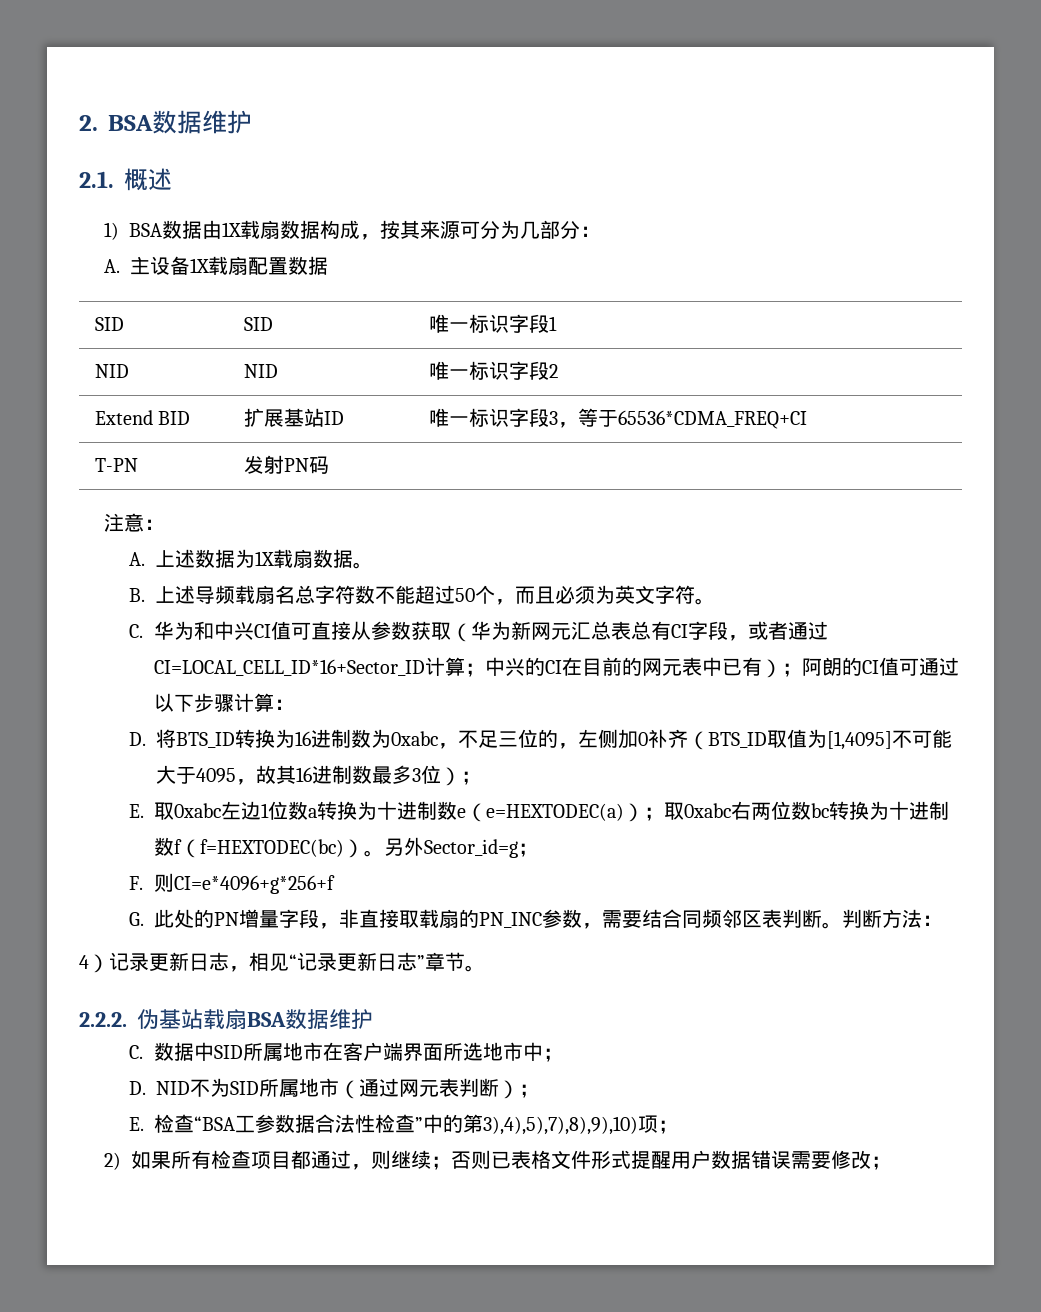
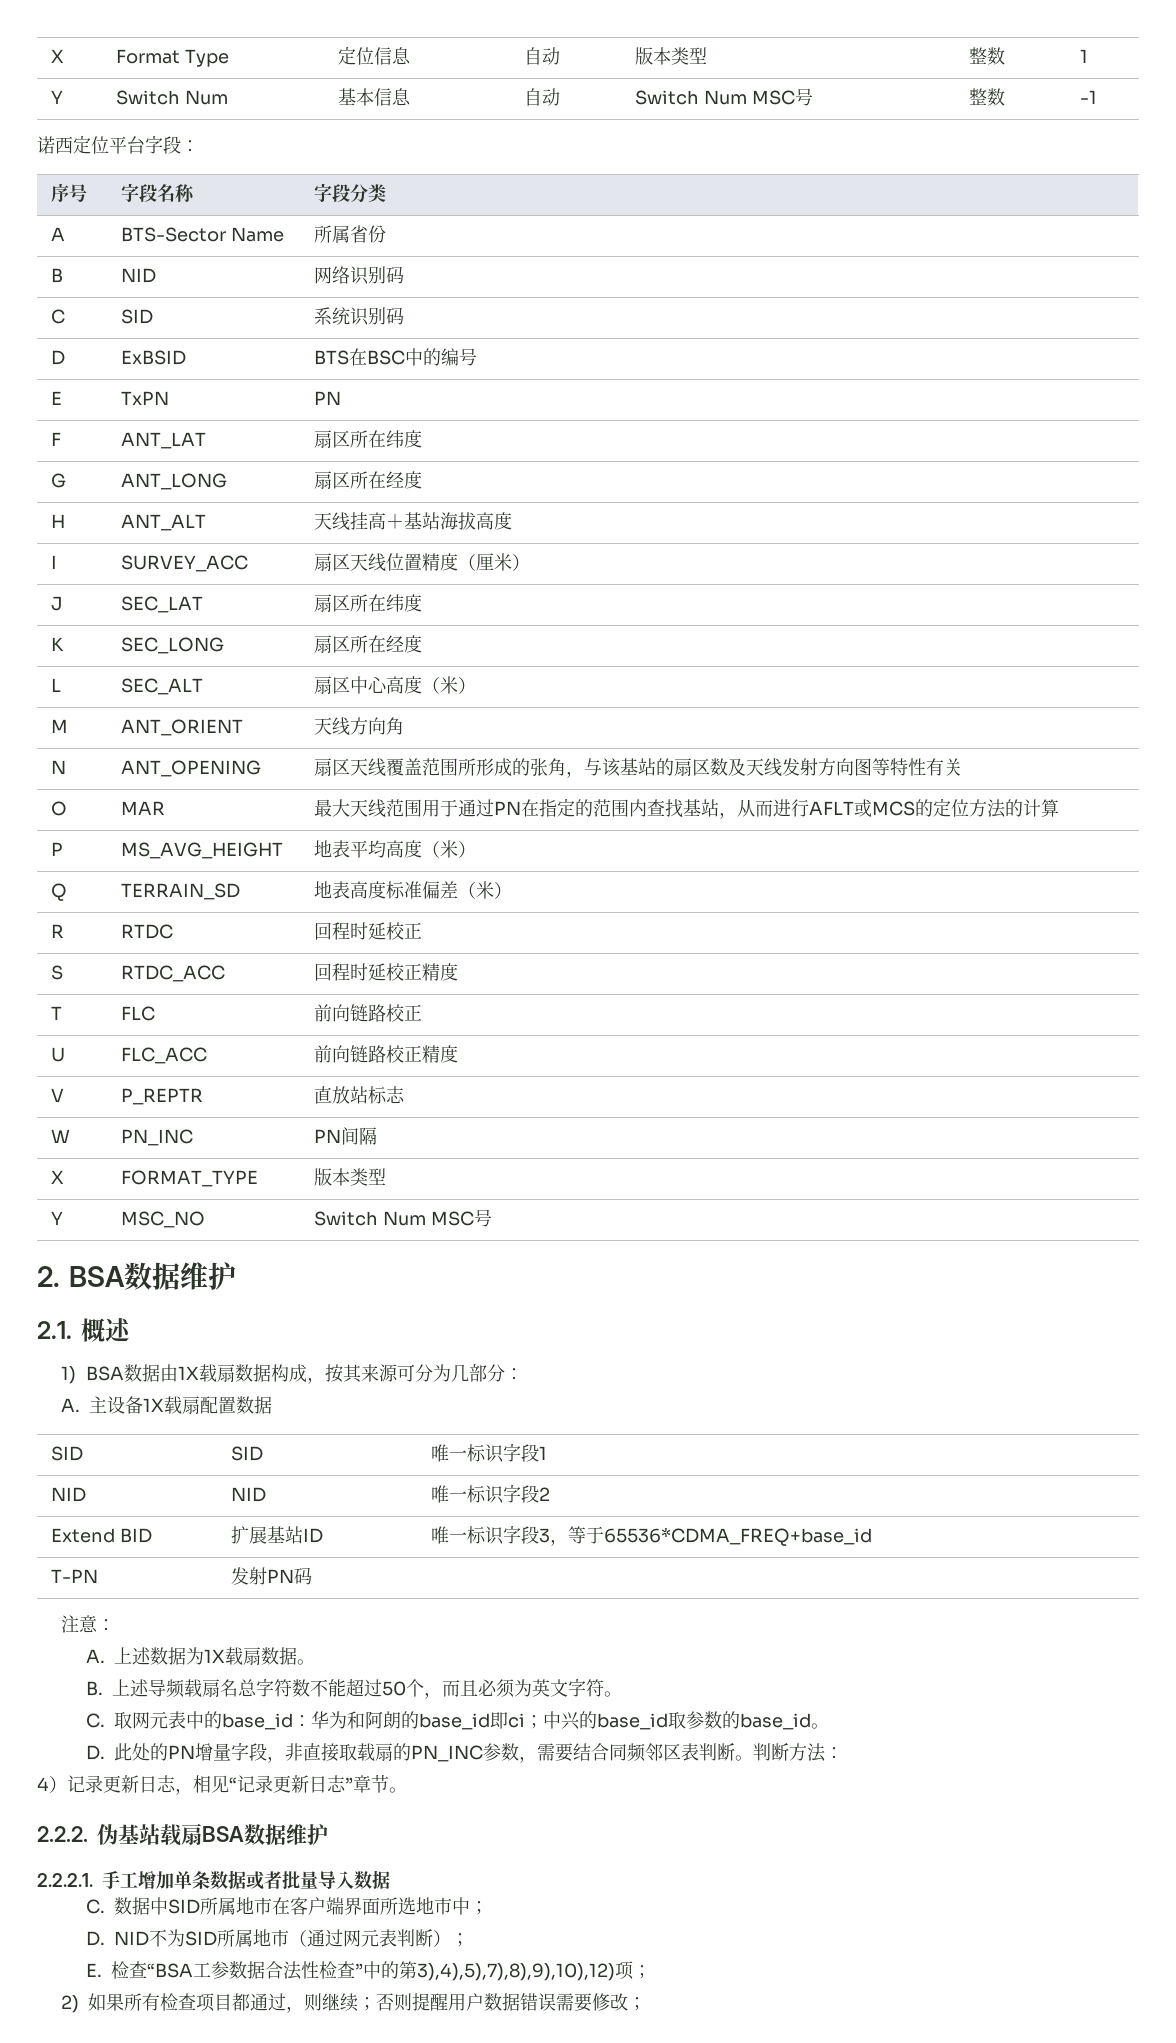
+ X | Format Type | 定位信息 | 自动 | 版本类型 | 整数 | 1
+ Y | Switch Num | 基本信息 | 自动 | Switch Num MSC号 | 整数 | -1
+ 诺西定位平台字段：
+ 序号 | 字段名称 | 字段分类
+ A | BTS-Sector Name | 所属省份
+ B | NID | 网络识别码
+ C | SID | 系统识别码
+ D | ExBSID | BTS在BSC中的编号
+ E | TxPN | PN
+ F | ANT_LAT | 扇区所在纬度
+ G | ANT_LONG | 扇区所在经度
+ H | ANT_ALT | 天线挂高＋基站海拔高度
+ I | SURVEY_ACC | 扇区天线位置精度（厘米）
+ J | SEC_LAT | 扇区所在纬度
+ K | SEC_LONG | 扇区所在经度
+ L | SEC_ALT | 扇区中心高度（米）
+ M | ANT_ORIENT | 天线方向角
+ N | ANT_OPENING | 扇区天线覆盖范围所形成的张角，与该基站的扇区数及天线发射方向图等特性有关
+ O | MAR | 最大天线范围用于通过PN在指定的范围内查找基站，从而进行AFLT或MCS的定位方法的计算
+ P | MS_AVG_HEIGHT | 地表平均高度（米）
+ Q | TERRAIN_SD | 地表高度标准偏差（米）
+ R | RTDC | 回程时延校正
+ S | RTDC_ACC | 回程时延校正精度
+ T | FLC | 前向链路校正
+ U | FLC_ACC | 前向链路校正精度
+ V | P_REPTR | 直放站标志
+ W | PN_INC | PN间隔
+ X | FORMAT_TYPE | 版本类型
+ Y | MSC_NO | Switch Num MSC号
- Extend BID | 扩展基站ID | 唯一标识字段3，等于65536*CDMA_FREQ+CI
+ Extend BID | 扩展基站ID | 唯一标识字段3，等于65536*CDMA_FREQ+base_id
- C.华为和中兴CI值可直接从参数获取（华为新网元汇总表总有CI字段，或者通过CI=LOCAL_CELL_ID*16+Sector_ID计算；中兴的CI在目前的网元表中已有）；阿朗的CI值可通过以下步骤计算：
- D.将BTS_ID转换为16进制数为0xabc，不足三位的，左侧加0补齐（BTS_ID取值为[1,4095]不可能大于4095，故其16进制数最多3位）；
- E.取0xabc左边1位数a转换为十进制数e（e=HEXTODEC(a)）；取0xabc右两位数bc转换为十进制数f（f=HEXTODEC(bc)）。另外Sector_id=g；
- F.则CI=e*4096+g*256+f
- G.此处的PN增量字段，非直接取载扇的PN_INC参数，需要结合同频邻区表判断。
+ C.取网元表中的base_id：华为和阿朗的base_id即ci；中兴的base_id取参数的base_id。
+ D.此处的PN增量字段，非直接取载扇的PN_INC参数，需要结合同频邻区表判断。
+ 2.2.2.1.手工增加单条数据或者批量导入数据
- E.检查“BSA工参数据合法性检查”中的第3),4),5),7),8),9),10)项；
+ E.检查“BSA工参数据合法性检查”中的第3),4),5),7),8),9),10),12)项；
- 2)如果所有检查项目都通过，则继续；否则已表格文件形式提醒用户数据错误需要修改；
+ 2)如果所有检查项目都通过，则继续；否则提醒用户数据错误需要修改；

